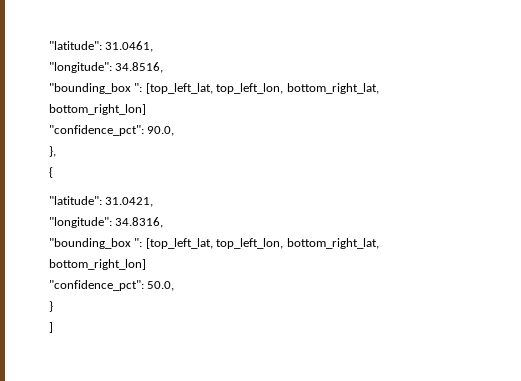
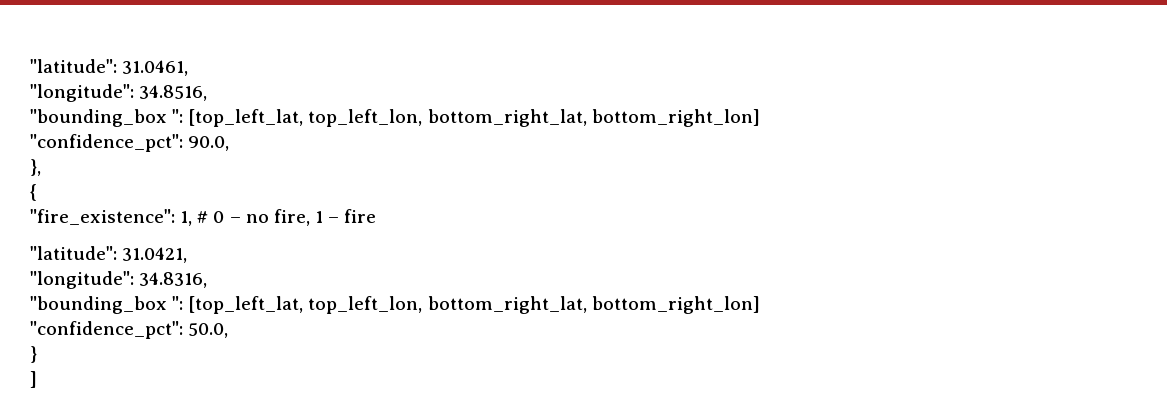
+ "fire_existence": 1, # 0 – no fire, 1 – fire

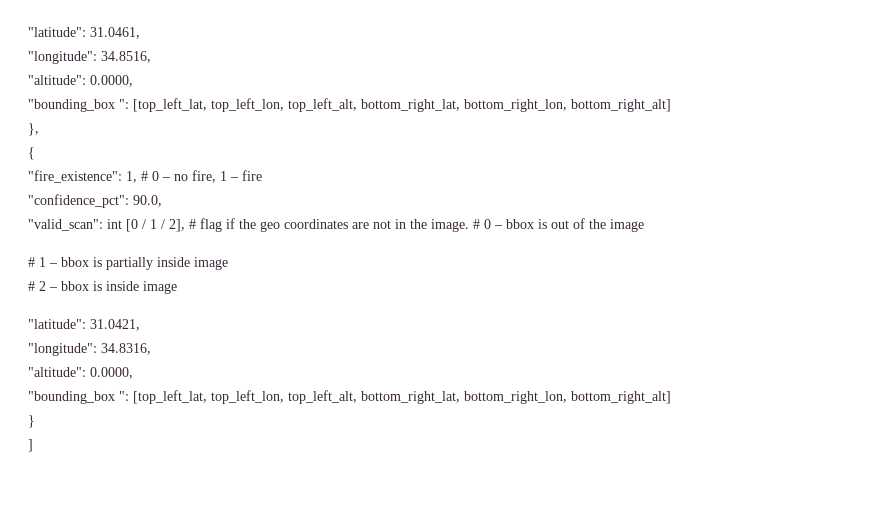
  "longitude": 34.8516,
- "bounding_box ": [top_left_lat, top_left_lon, bottom_right_lat, bottom_right_lon]
- "confidence_pct": 90.0,
+ "altitude": 0.0000,
+ "bounding_box ": [top_left_lat, top_left_lon, top_left_alt, bottom_right_lat, bottom_right_lon, bottom_right_alt]
+ "confidence_pct": 90.0,
+ "valid_scan": int [0 / 1 / 2], # flag if the geo coordinates are not in the image. # 0 – bbox is out of the image
+ # 1 – bbox is partially inside image
+ # 2 – bbox is inside image
  "longitude": 34.8316,
- "bounding_box ": [top_left_lat, top_left_lon, bottom_right_lat, bottom_right_lon]
- "confidence_pct": 50.0,
+ "altitude": 0.0000,
+ "bounding_box ": [top_left_lat, top_left_lon, top_left_alt, bottom_right_lat, bottom_right_lon, bottom_right_alt]

